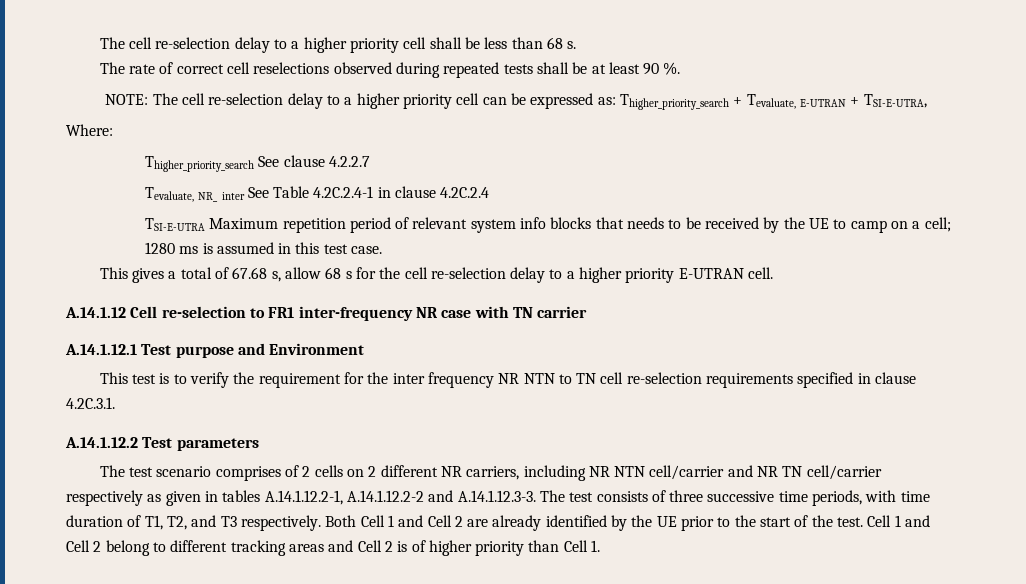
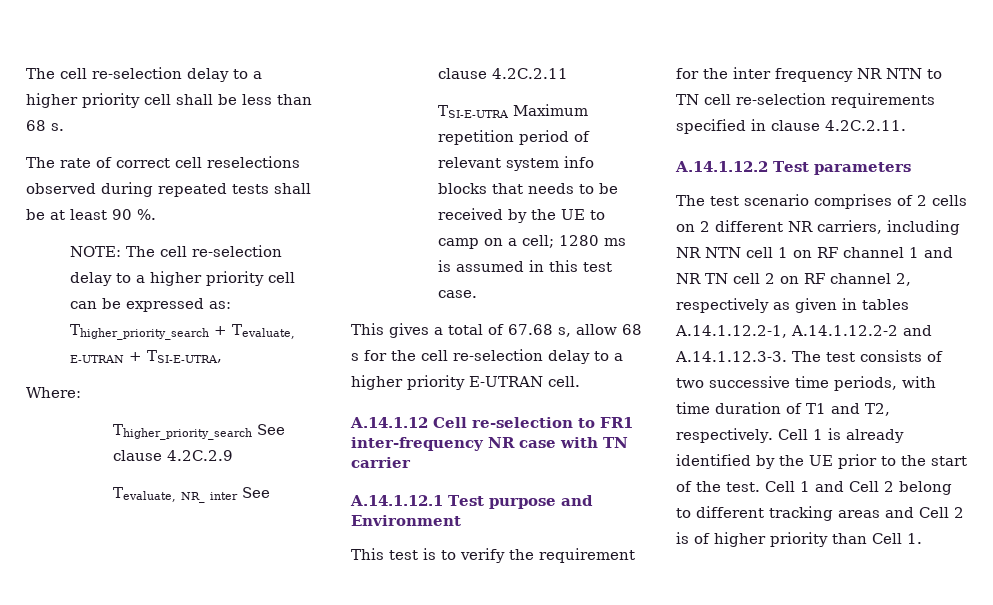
- Thigher_priority_search See clause 4.2.2.7
+ Thigher_priority_search See clause 4.2C.2.9
- Tevaluate, NR_ inter See Table 4.2C.2.4-1 in clause 4.2C.2.4
+ Tevaluate, NR_ inter See clause 4.2C.2.11
- This test is to verify the requirement for the inter frequency NR NTN to TN cell re-selection requirements specified in clause 4.2C.3.1.
+ This test is to verify the requirement for the inter frequency NR NTN to TN cell re-selection requirements specified in clause 4.2C.2.11.
- The test scenario comprises of 2 cells on 2 different NR carriers, including NR NTN cell/carrier and NR TN cell/carrier respectively as given in tables A.14.1.12.2-1, A.14.1.12.2-2 and A.14.1.12.3-3. The test consists of three successive time periods, with time duration of T1, T2, and T3 respectively. Both Cell 1 and Cell 2 are already identified by the UE prior to the start of the test.
+ The test scenario comprises of 2 cells on 2 different NR carriers, including NR NTN cell 1 on RF channel 1 and NR TN cell 2 on RF channel 2, respectively as given in tables A.14.1.12.2-1, A.14.1.12.2-2 and A.14.1.12.3-3. The test consists of two successive time periods, with time duration of T1 and T2, respectively. Cell 1 is already identified by the UE prior to the start of the test.

